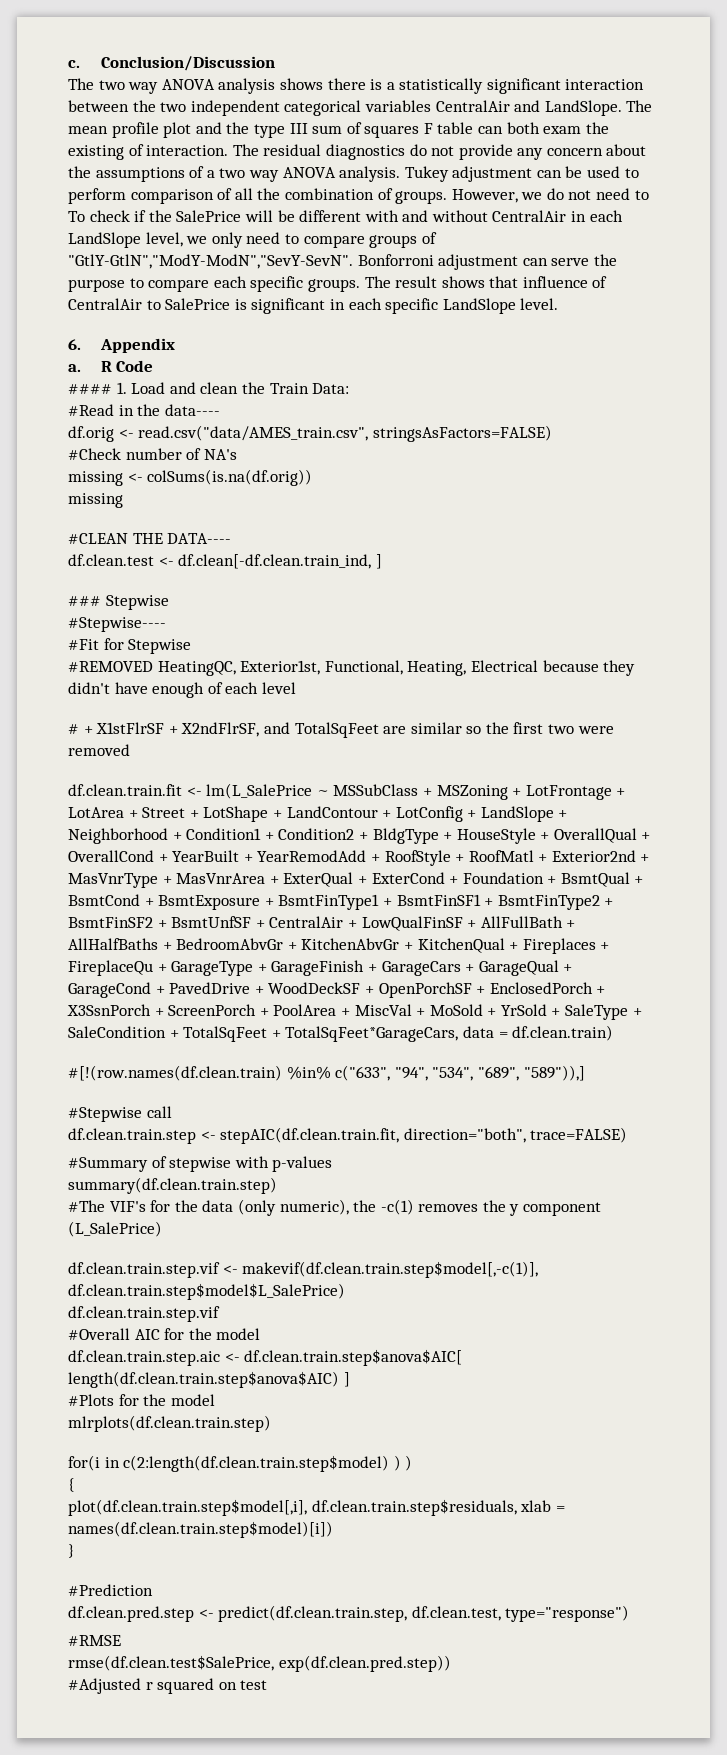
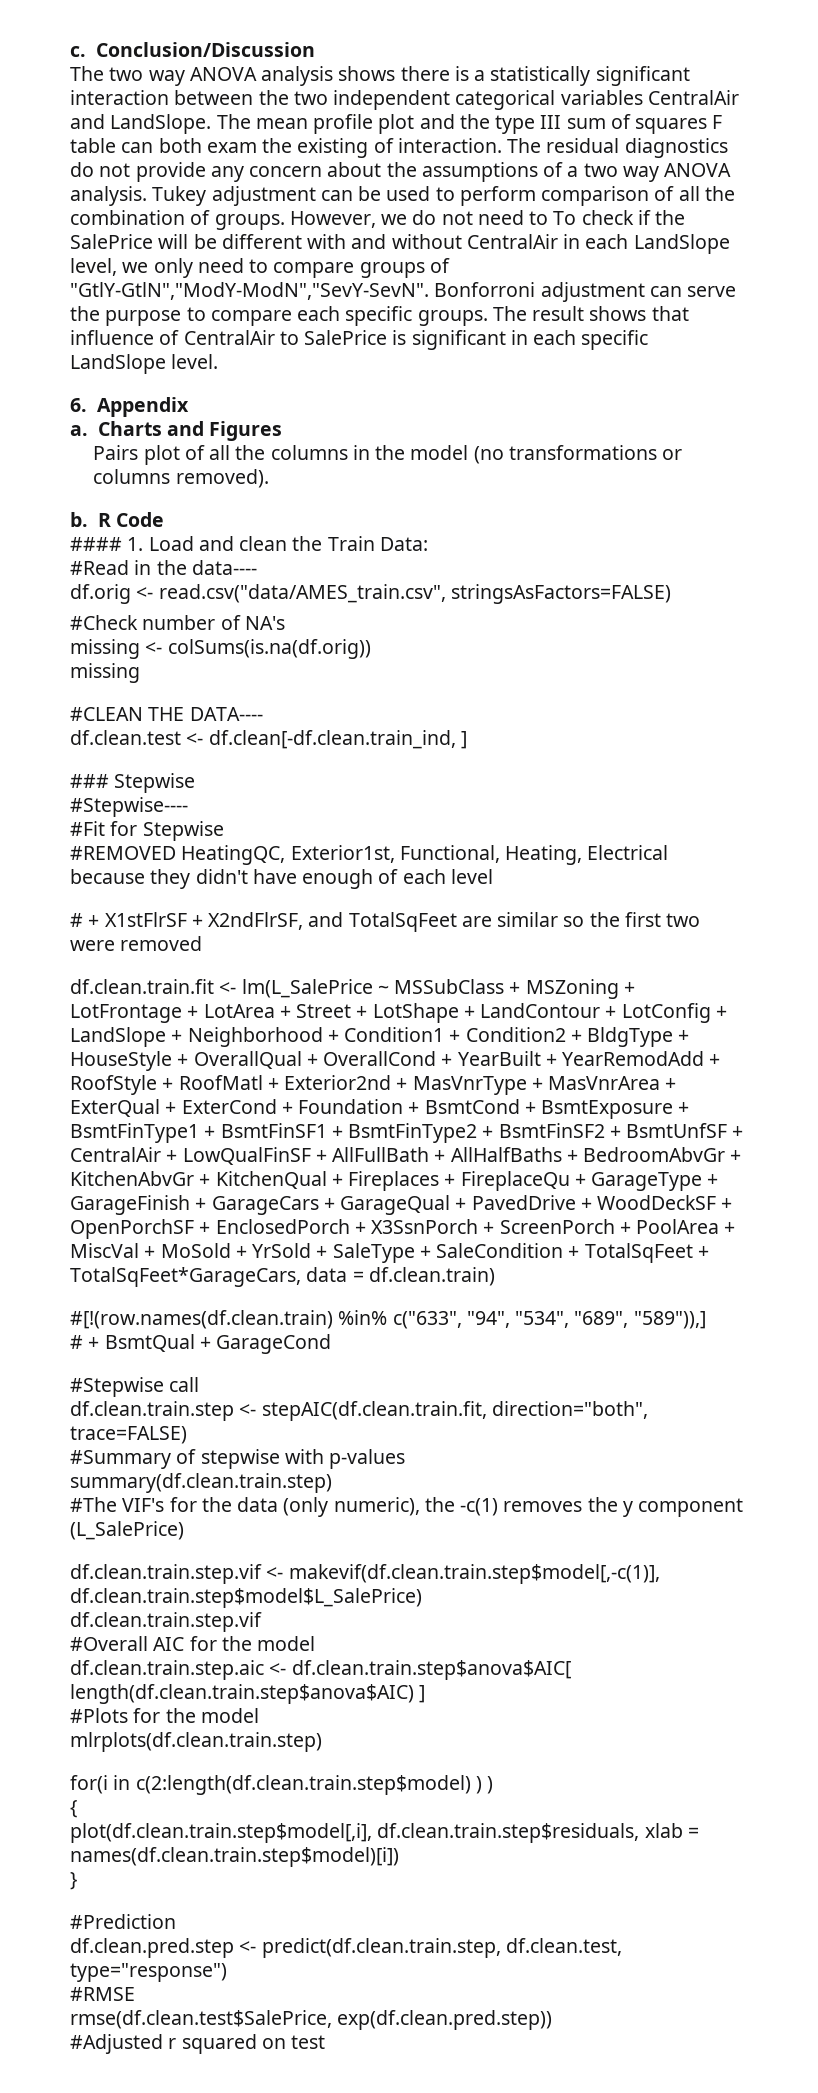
+ Charts and Figures
+ Pairs plot of all the columns in the model (no transformations or columns removed).
+ b.
- df.clean.train.fit <- lm(L_SalePrice ~ MSSubClass + MSZoning + LotFrontage + LotArea + Street + LotShape + LandContour + LotConfig + LandSlope + Neighborhood + Condition1 + Condition2 + BldgType + HouseStyle + OverallQual + OverallCond + YearBuilt + YearRemodAdd + RoofStyle + RoofMatl + Exterior2nd + MasVnrType + MasVnrArea + ExterQual + ExterCond + Foundation + BsmtQual + BsmtCond + BsmtExposure + BsmtFinType1 + BsmtFinSF1 + BsmtFinType2 + BsmtFinSF2 + BsmtUnfSF + CentralAir + LowQualFinSF + AllFullBath + AllHalfBaths + BedroomAbvGr + KitchenAbvGr + KitchenQual + Fireplaces + FireplaceQu + GarageType + GarageFinish + GarageCars + GarageQual + GarageCond + PavedDrive + WoodDeckSF + OpenPorchSF + EnclosedPorch + X3SsnPorch + ScreenPorch + PoolArea + MiscVal + MoSold + YrSold + SaleType + SaleCondition + TotalSqFeet + TotalSqFeet*GarageCars, data = df.clean.train)
+ df.clean.train.fit <- lm(L_SalePrice ~ MSSubClass + MSZoning + LotFrontage + LotArea + Street + LotShape + LandContour + LotConfig + LandSlope + Neighborhood + Condition1 + Condition2 + BldgType + HouseStyle + OverallQual + OverallCond + YearBuilt + YearRemodAdd + RoofStyle + RoofMatl + Exterior2nd + MasVnrType + MasVnrArea + ExterQual + ExterCond + Foundation + BsmtCond + BsmtExposure + BsmtFinType1 + BsmtFinSF1 + BsmtFinType2 + BsmtFinSF2 + BsmtUnfSF + CentralAir + LowQualFinSF + AllFullBath + AllHalfBaths + BedroomAbvGr + KitchenAbvGr + KitchenQual + Fireplaces + FireplaceQu + GarageType + GarageFinish + GarageCars + GarageQual + PavedDrive + WoodDeckSF + OpenPorchSF + EnclosedPorch + X3SsnPorch + ScreenPorch + PoolArea + MiscVal + MoSold + YrSold + SaleType + SaleCondition + TotalSqFeet + TotalSqFeet*GarageCars, data = df.clean.train)
+ # + BsmtQual + GarageCond

